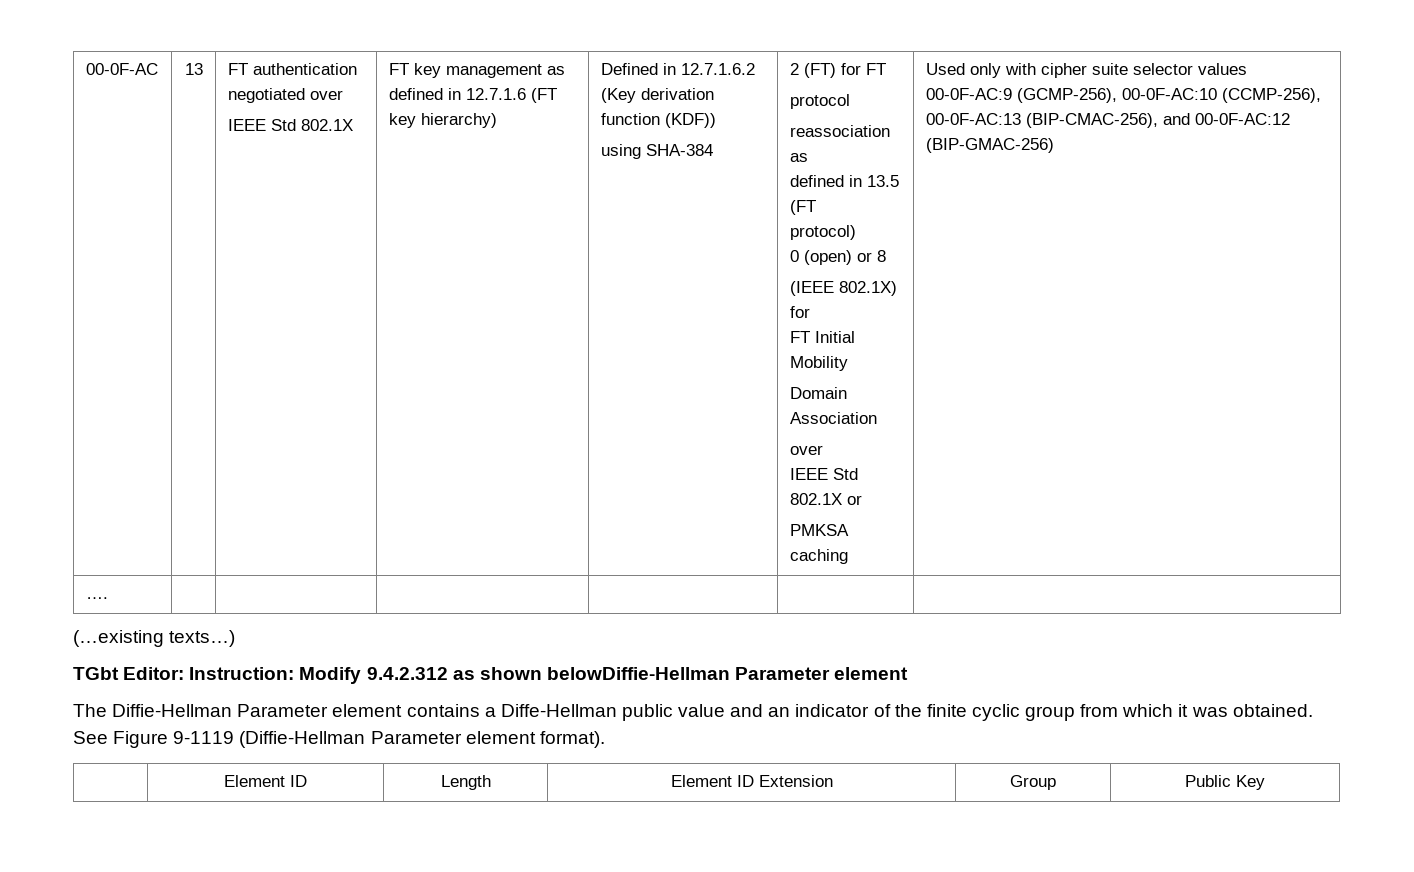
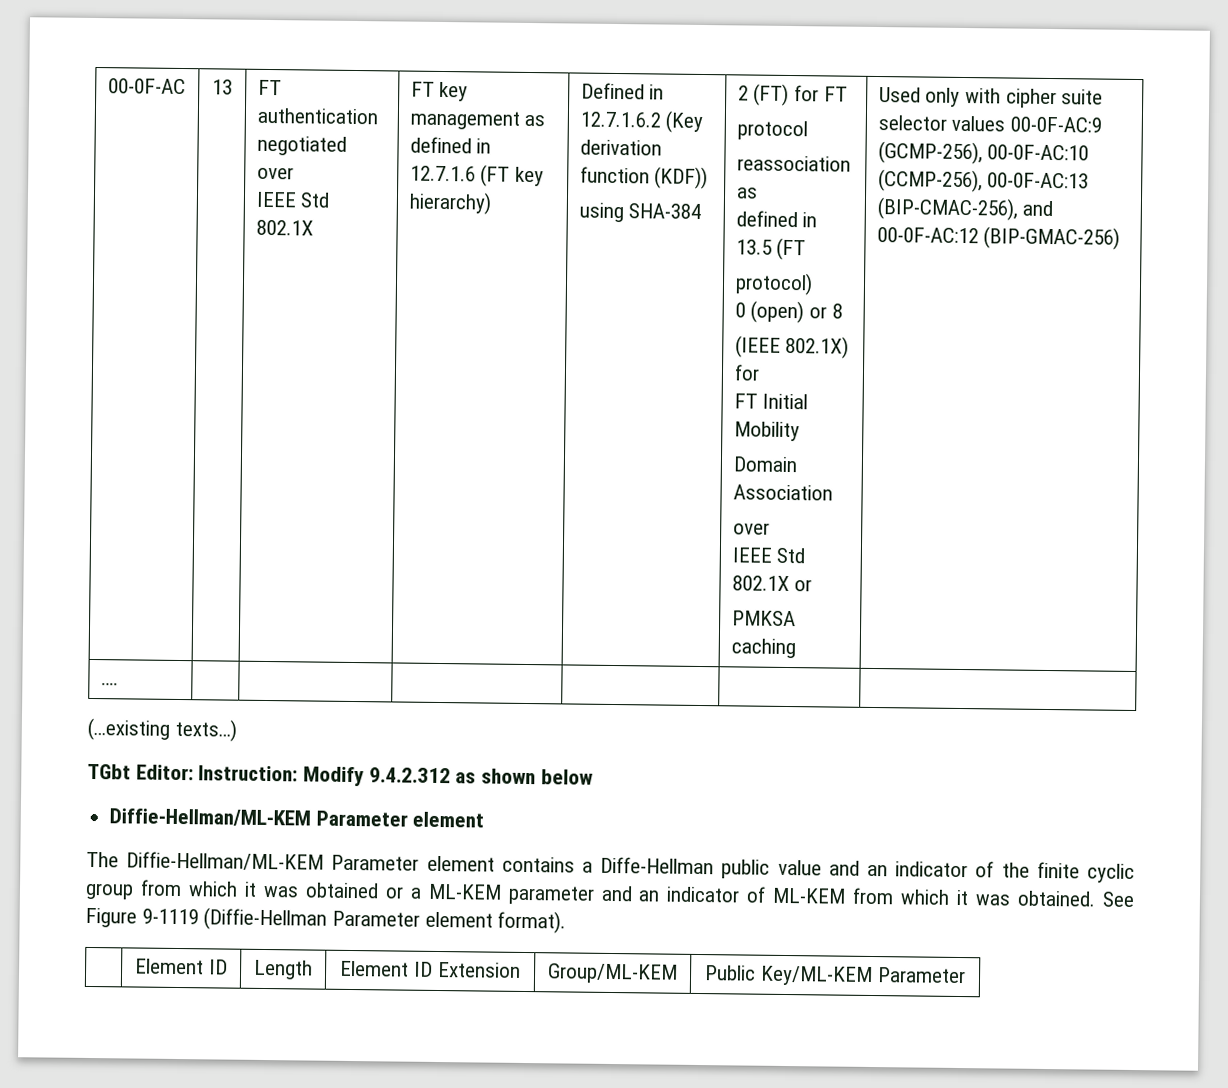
- TGbt Editor: Instruction: Modify 9.4.2.312 as shown belowDiffie-Hellman Parameter element
+ TGbt Editor: Instruction: Modify 9.4.2.312 as shown below
+ Diffie-Hellman/ML-KEM Parameter element
- The Diffie-Hellman Parameter element contains a Diffe-Hellman public value and an indicator of the finite cyclic group from which it was obtained.
+ The Diffie-Hellman/ML-KEM Parameter element contains a Diffe-Hellman public value and an indicator of the finite cyclic group from which it was obtained or a ML-KEM parameter and an indicator of ML-KEM from which it was obtained.
- | Element ID | Length | Element ID Extension | Group | Public Key
+ | Element ID | Length | Element ID Extension | Group/ML-KEM | Public Key/ML-KEM Parameter

